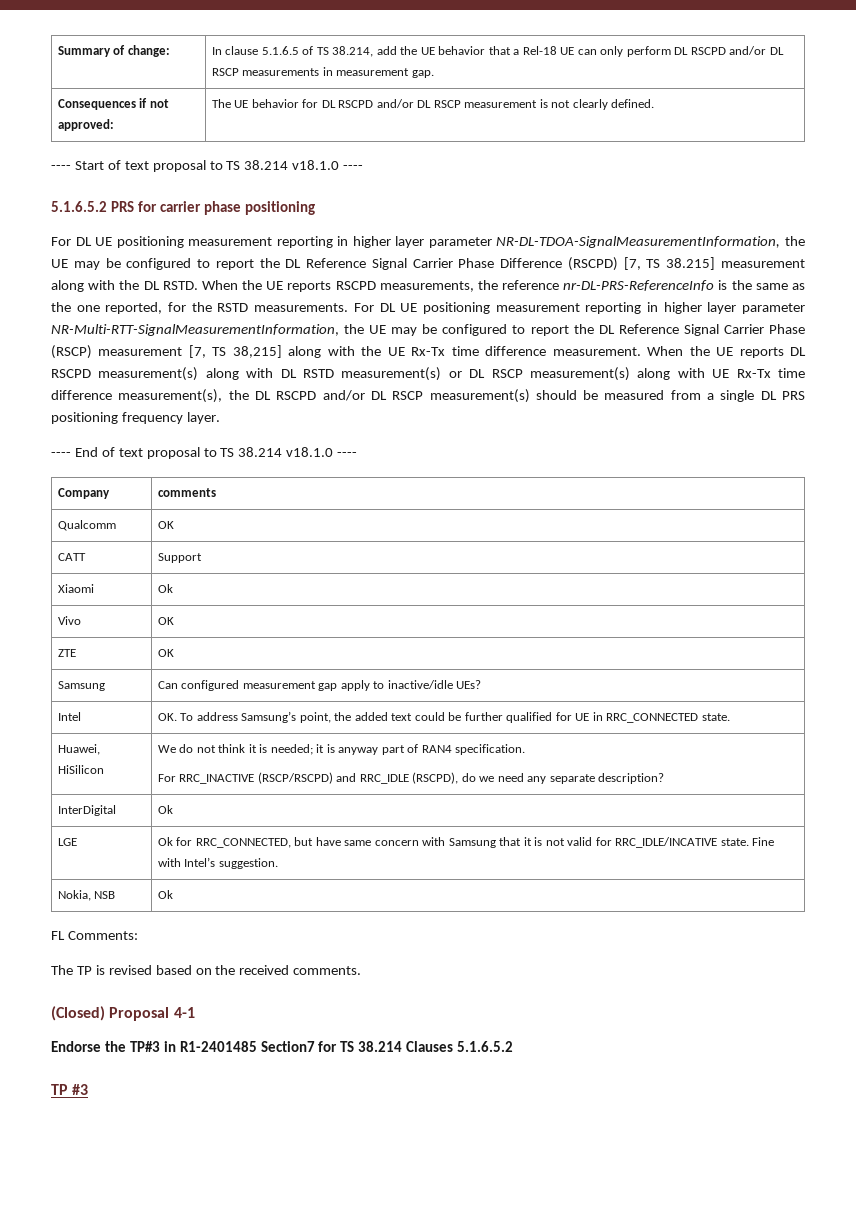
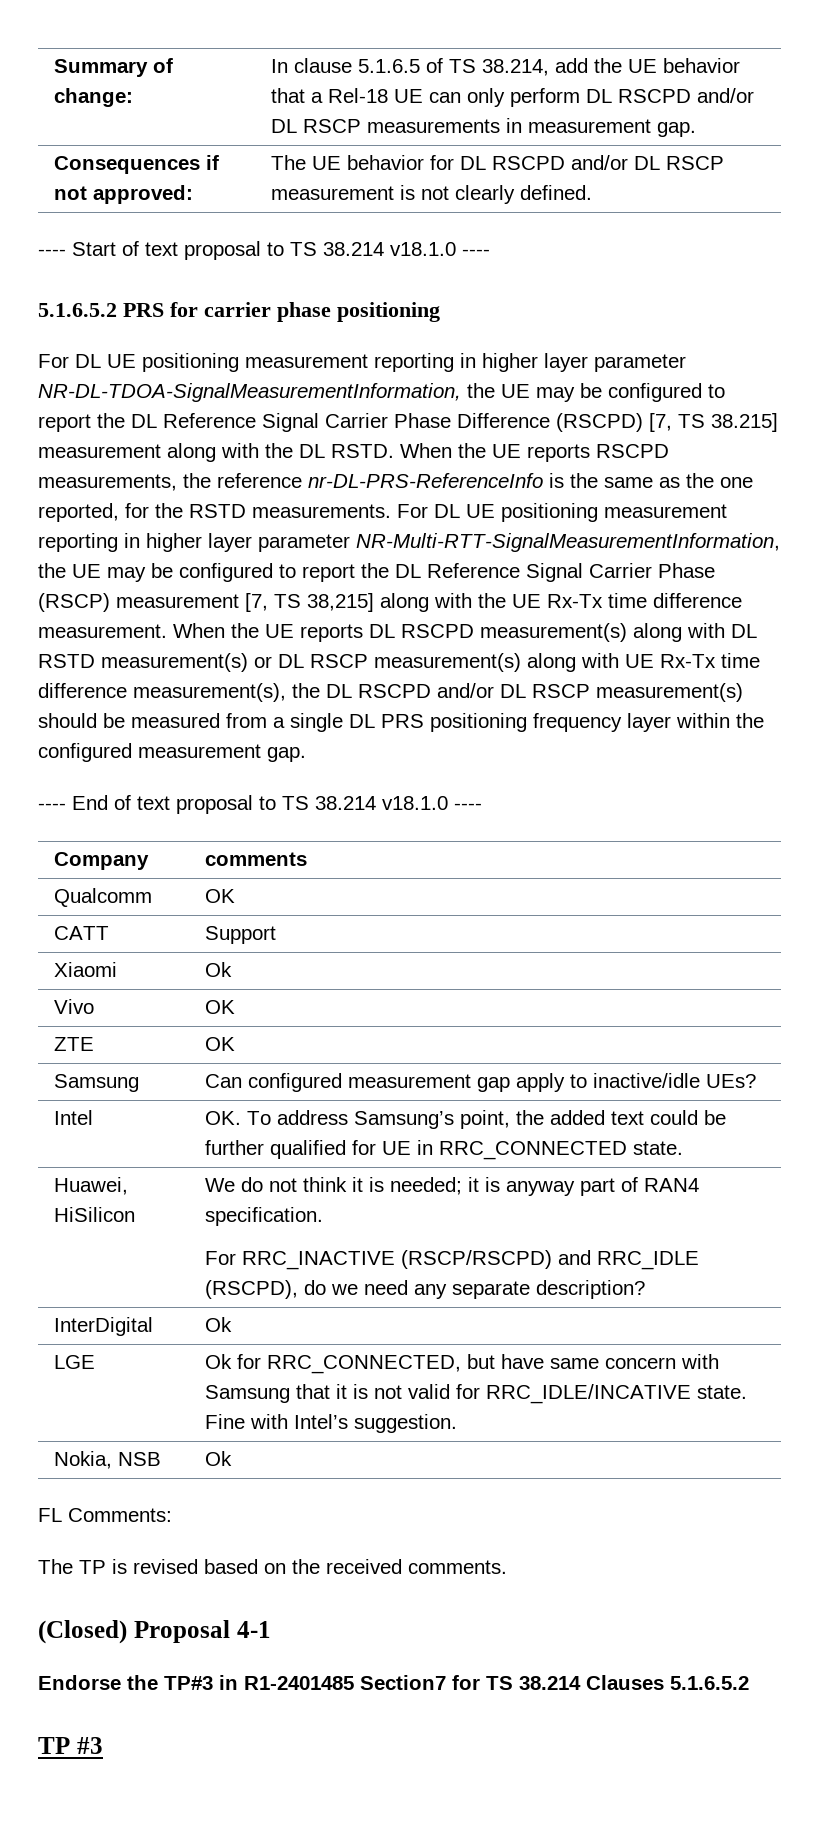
- When the UE reports DL RSCPD measurement(s) along with DL RSTD measurement(s) or DL RSCP measurement(s) along with UE Rx-Tx time difference measurement(s), the DL RSCPD and/or DL RSCP measurement(s) should be measured from a single DL PRS positioning frequency layer.
+ When the UE reports DL RSCPD measurement(s) along with DL RSTD measurement(s) or DL RSCP measurement(s) along with UE Rx-Tx time difference measurement(s), the DL RSCPD and/or DL RSCP measurement(s) should be measured from a single DL PRS positioning frequency layer within the configured measurement gap.

